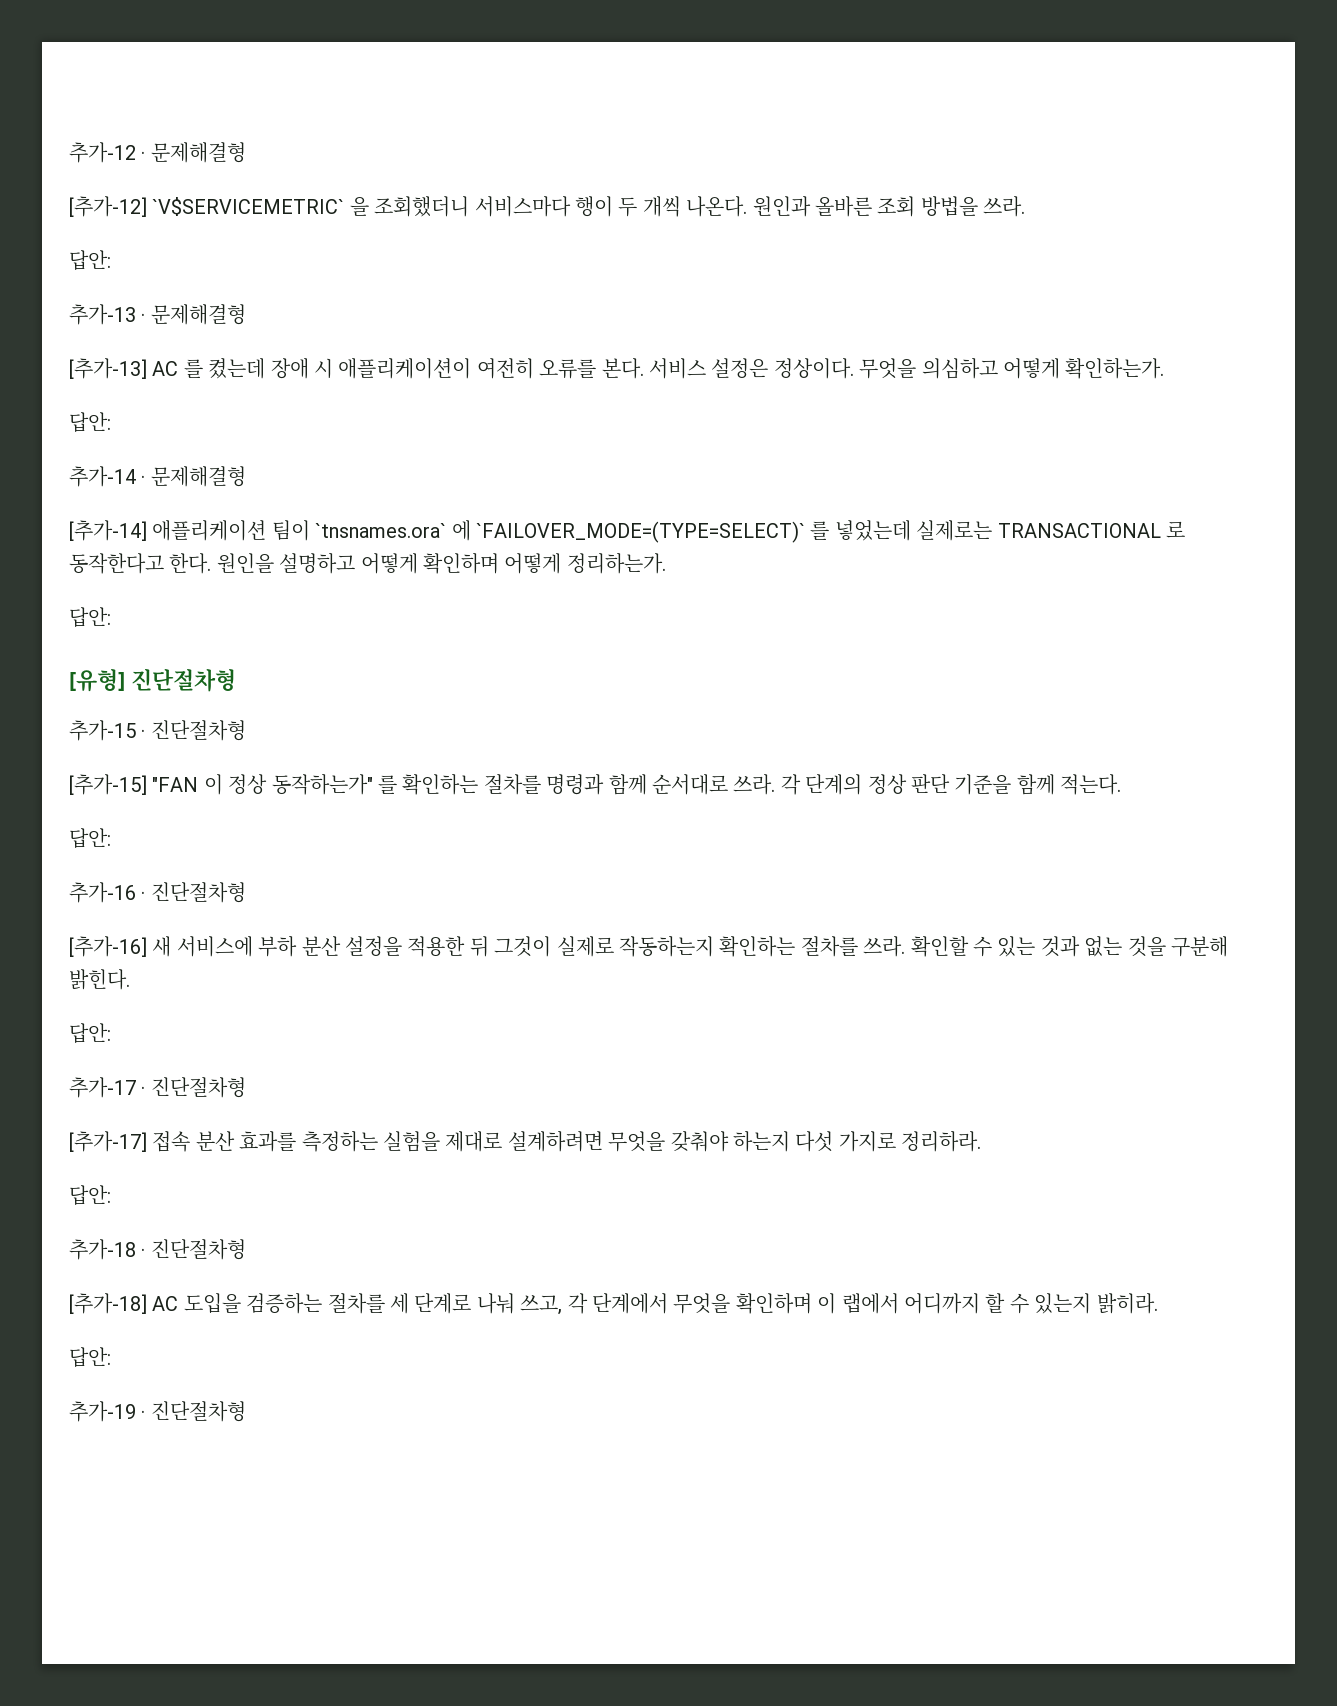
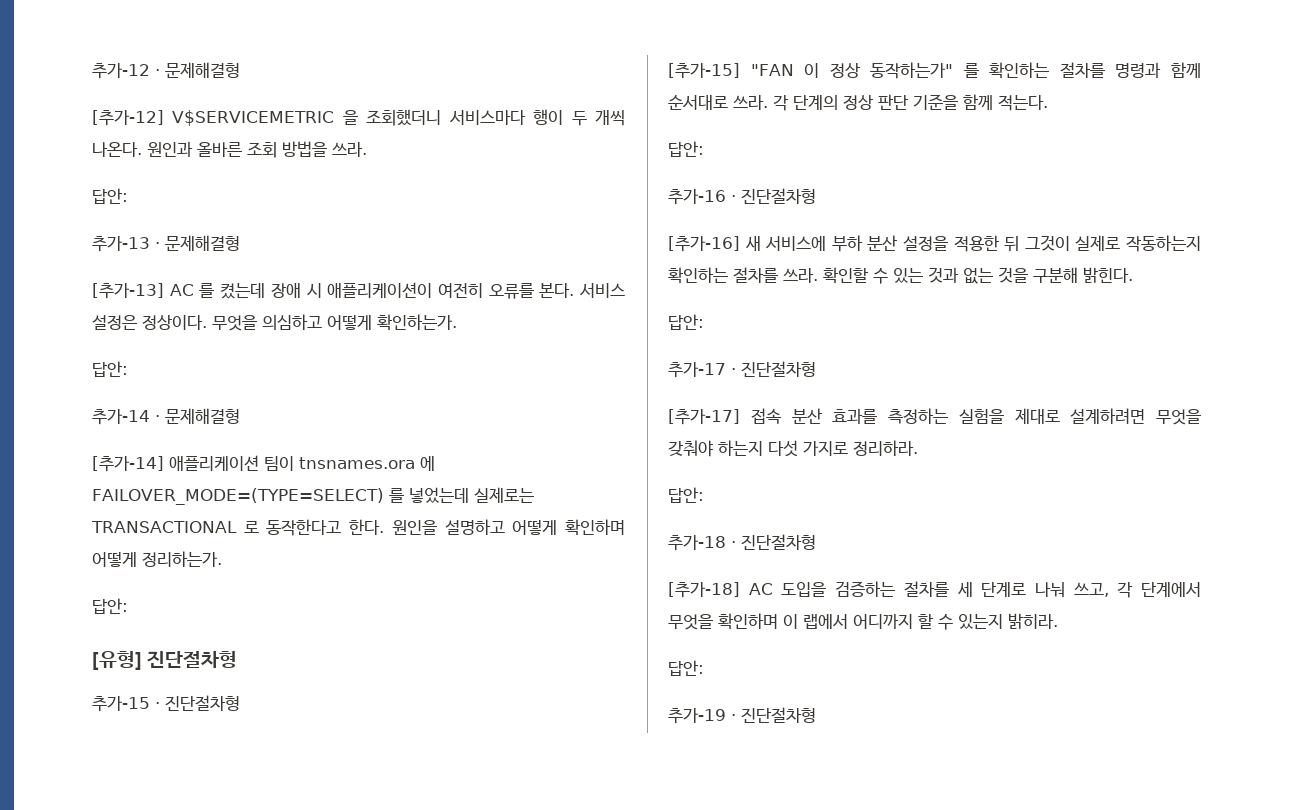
- [추가-12] `V$SERVICEMETRIC` 을 조회했더니 서비스마다 행이 두 개씩 나온다.
+ [추가-12] V$SERVICEMETRIC 을 조회했더니 서비스마다 행이 두 개씩 나온다.
- [추가-14] 애플리케이션 팀이 `tnsnames.ora` 에 `FAILOVER_MODE=(TYPE=SELECT)` 를 넣었는데 실제로는 TRANSACTIONAL 로 동작한다고 한다.
+ [추가-14] 애플리케이션 팀이 tnsnames.ora 에 FAILOVER_MODE=(TYPE=SELECT) 를 넣었는데 실제로는 TRANSACTIONAL 로 동작한다고 한다.

